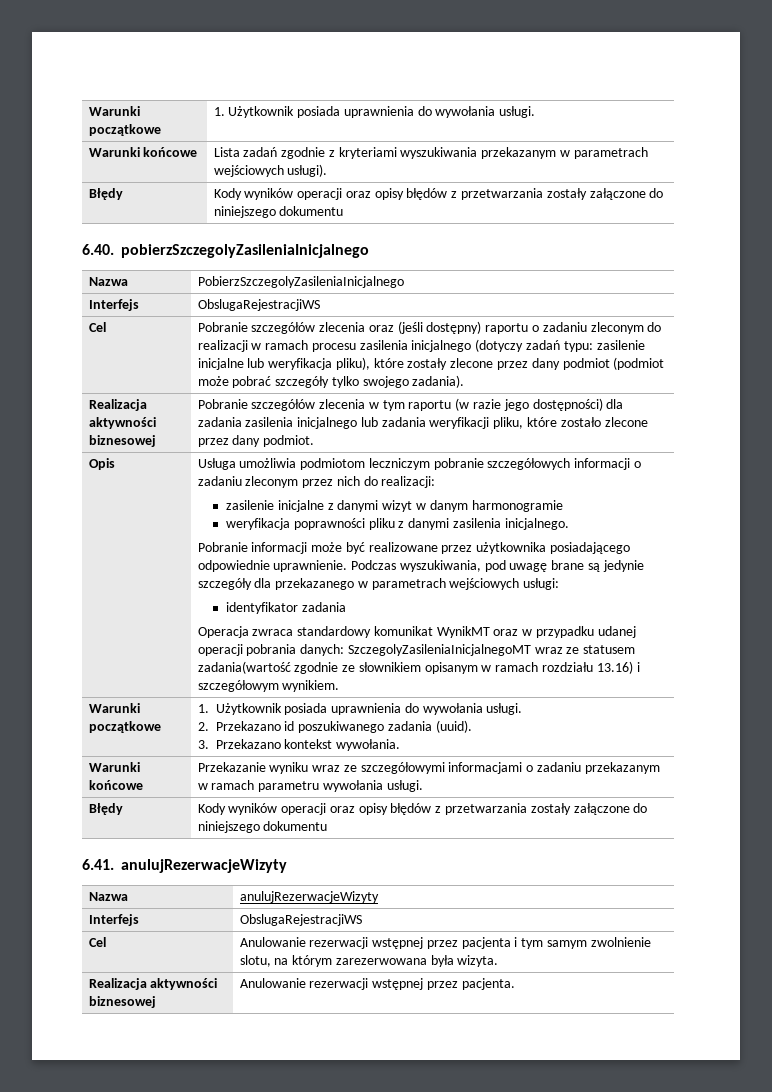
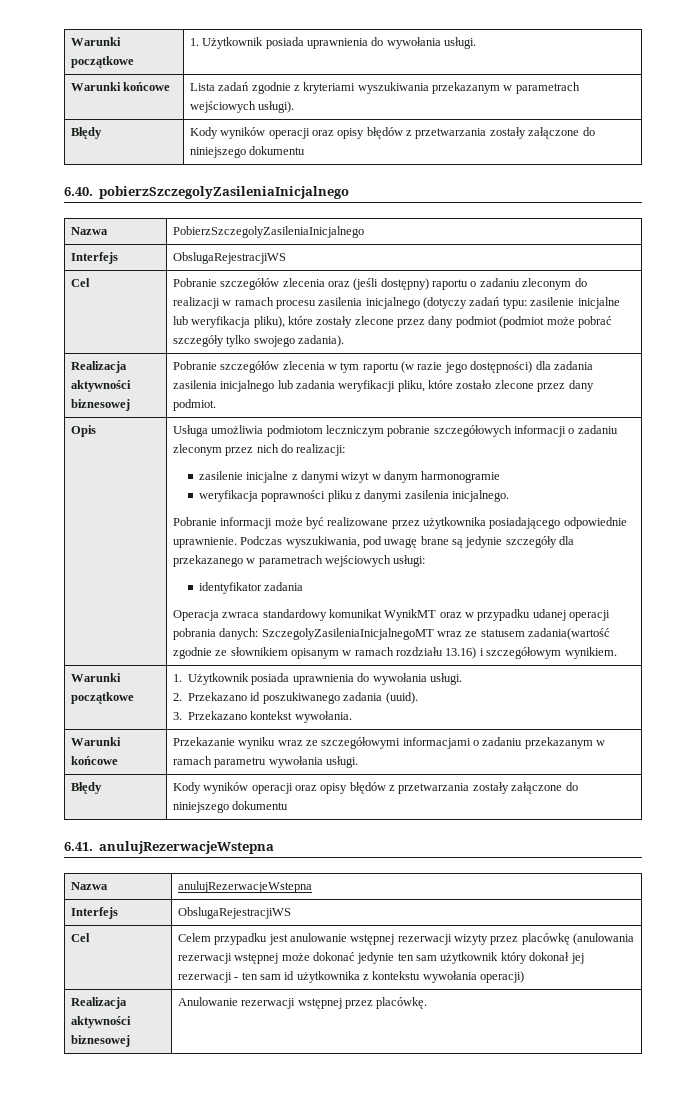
- 6.41. anulujRezerwacjeWizyty
- Nazwa | anulujRezerwacjeWizyty
+ 6.41. anulujRezerwacjeWstepna
+ Nazwa | anulujRezerwacjeWstepna
  Interfejs | ObslugaRejestracjiWS
- Cel | Anulowanie rezerwacji wstępnej przez pacjenta i tym samym zwolnienie slotu, na którym zarezerwowana była wizyta.
+ Cel | Celem przypadku jest anulowanie wstępnej rezerwacji wizyty przez placówkę (anulowania rezerwacji wstępnej może dokonać jedynie ten sam użytkownik który dokonał jej rezerwacji - ten sam id użytkownika z kontekstu wywołania operacji)
- Realizacja aktywności biznesowej | Anulowanie rezerwacji wstępnej przez pacjenta.
+ Realizacja aktywności biznesowej | Anulowanie rezerwacji wstępnej przez placówkę.

